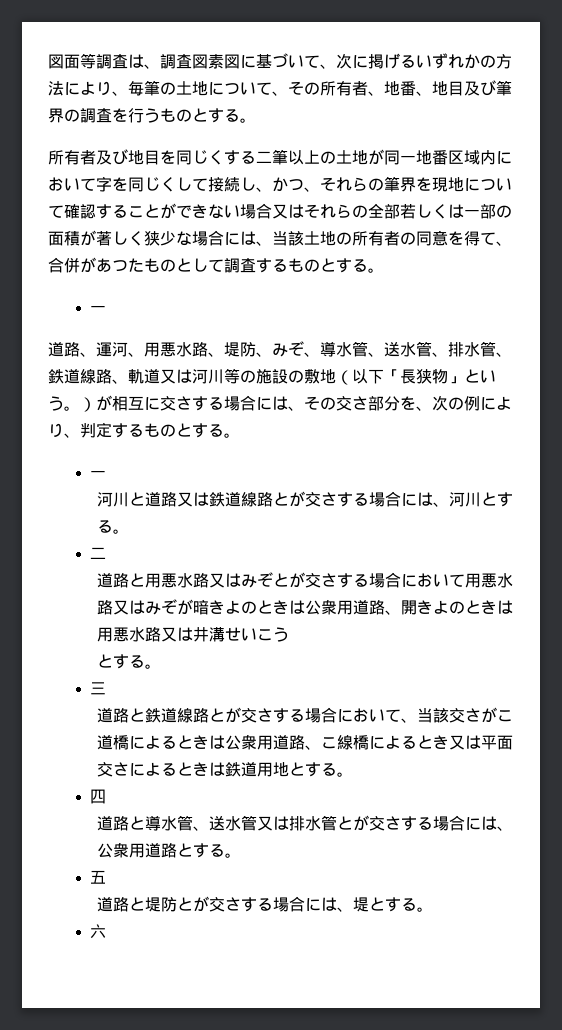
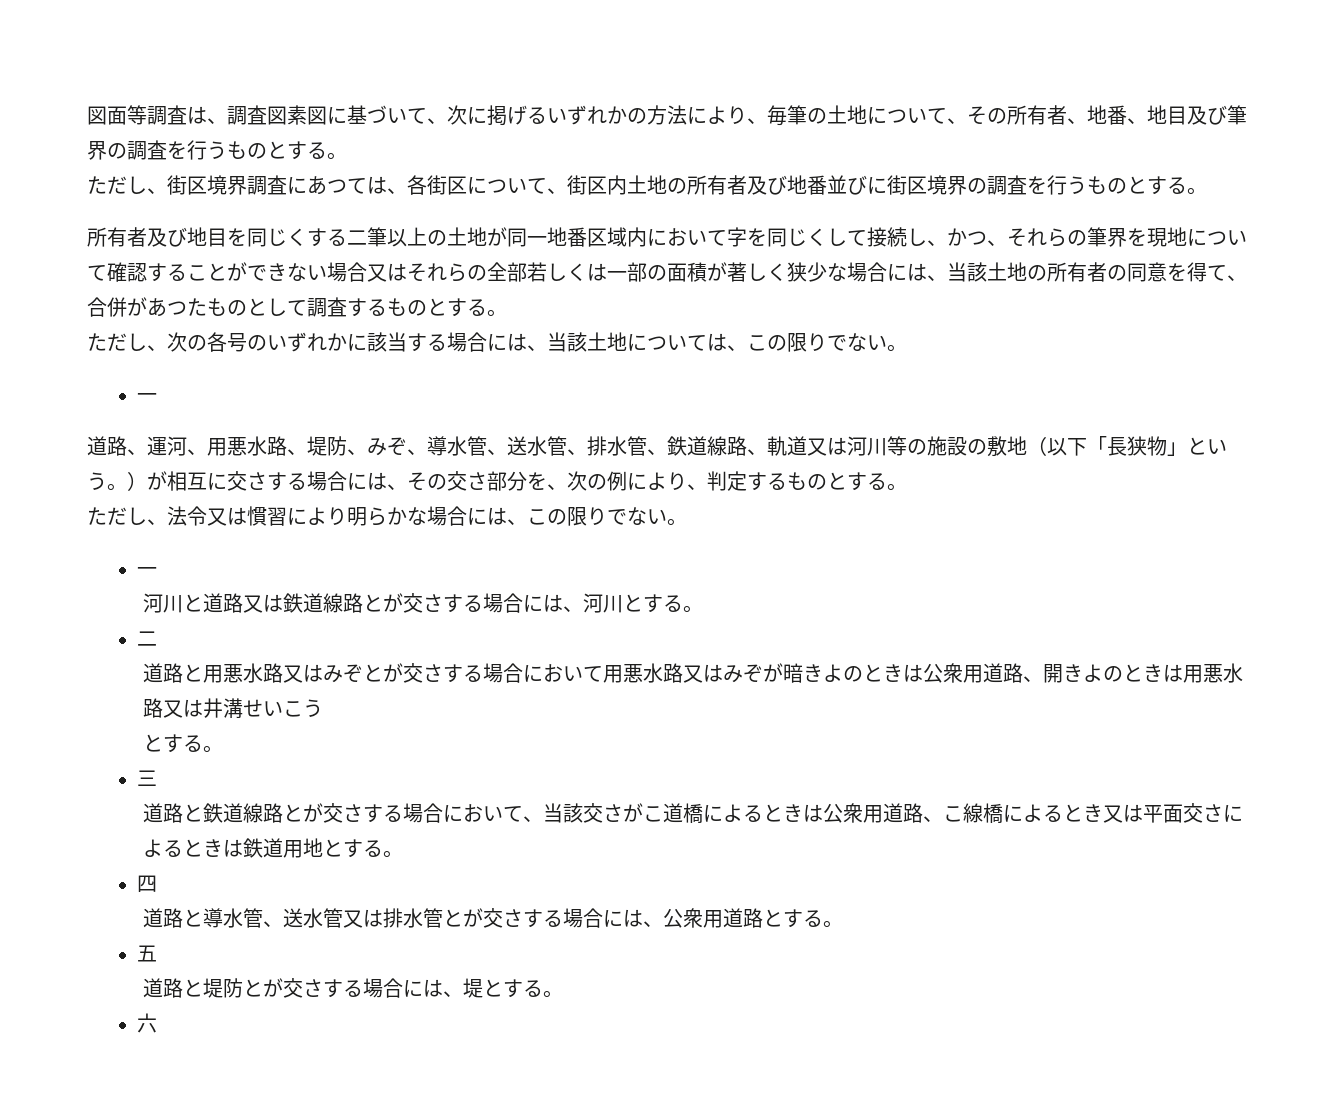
+ ただし、街区境界調査にあつては、各街区について、街区内土地の所有者及び地番並びに街区境界の調査を行うものとする。
+ ただし、次の各号のいずれかに該当する場合には、当該土地については、この限りでない。
+ ただし、法令又は慣習により明らかな場合には、この限りでない。

